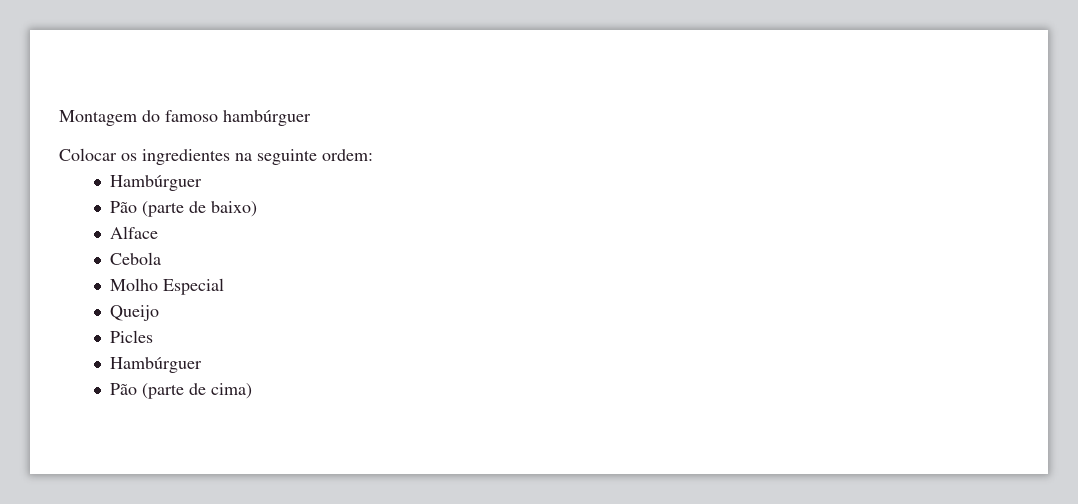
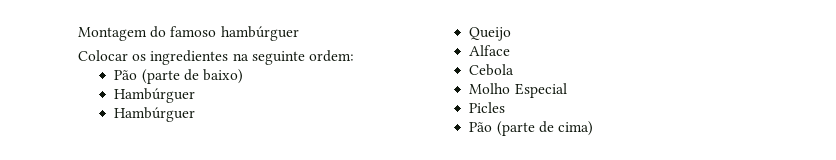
  Colocar os ingredientes na seguinte ordem:
- Hambúrguer
  Pão (parte de baixo)
+ Hambúrguer
+ Hambúrguer
+ Queijo
- Queijo
  Picles
- Hambúrguer

